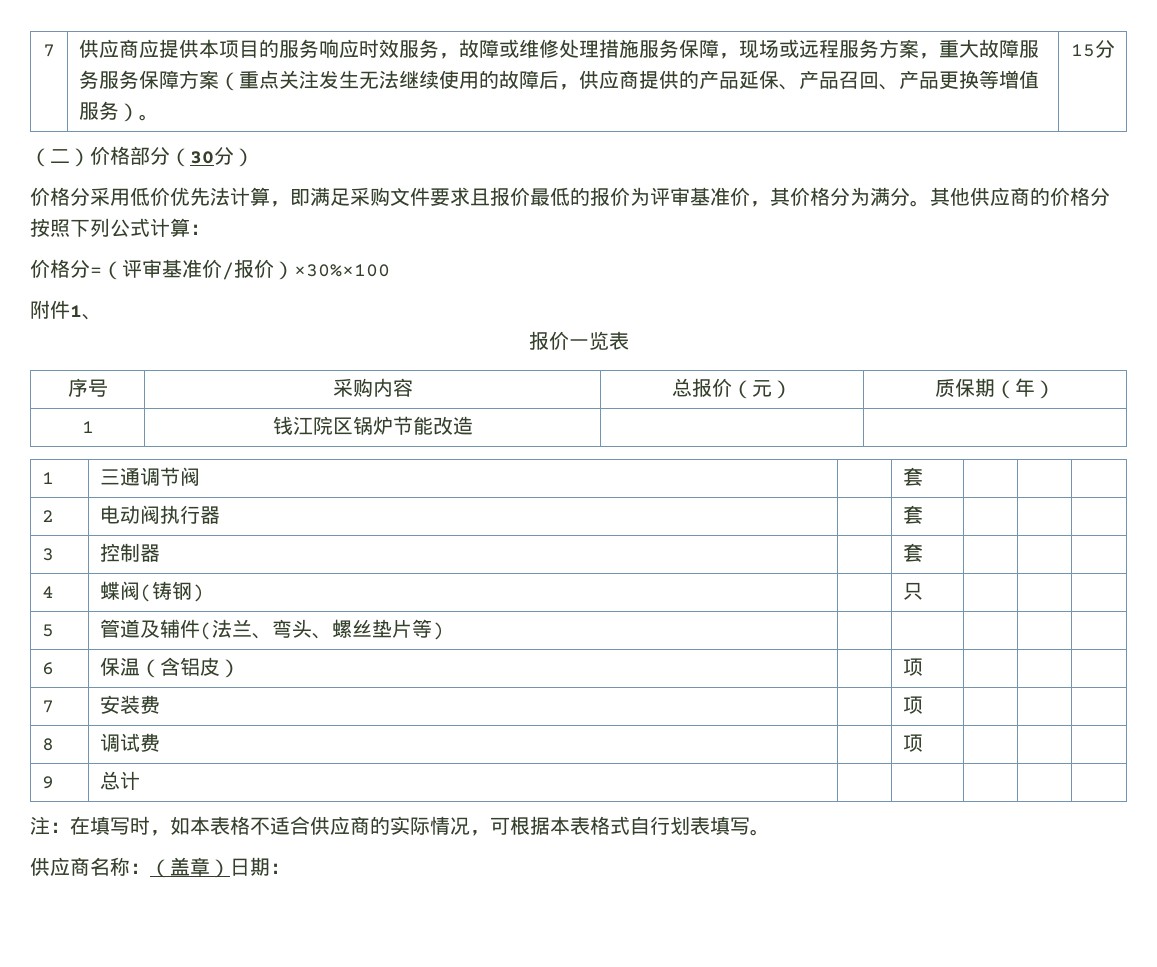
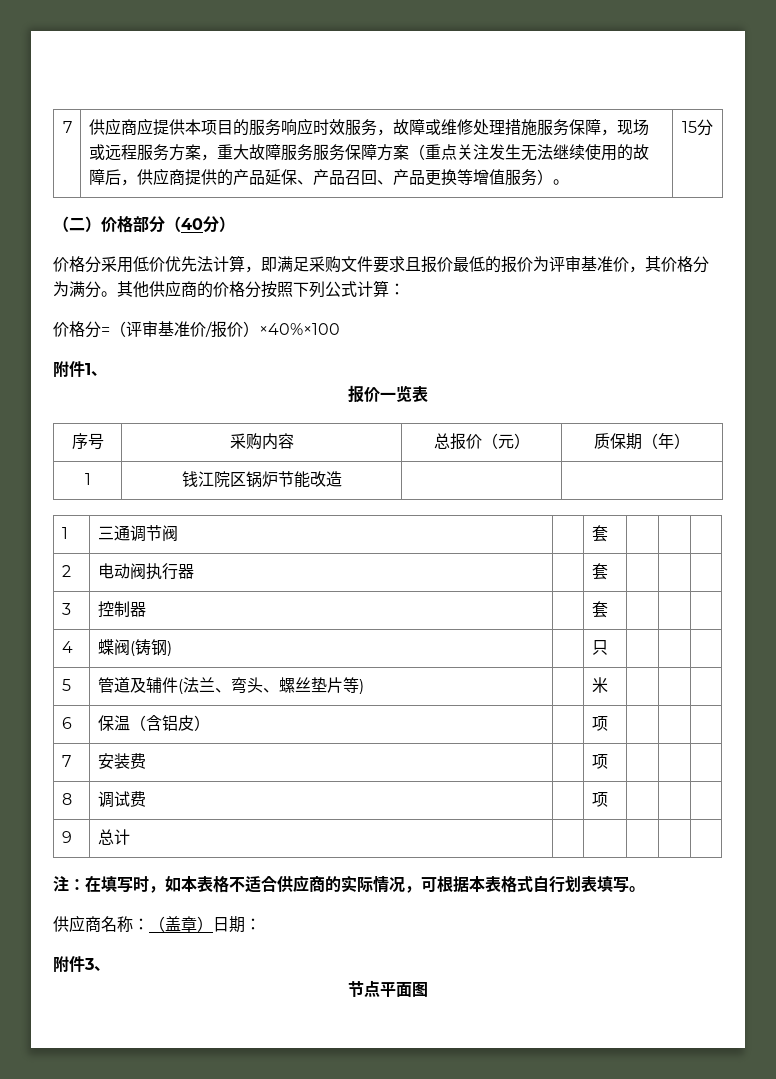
- （二）价格部分（30分）
+ （二）价格部分（40分）
- 价格分=（评审基准价/报价）×30%×100
+ 价格分=（评审基准价/报价）×40%×100
- 5 | 管道及辅件(法兰、弯头、螺丝垫片等) | | | | |
+ 5 | 管道及辅件(法兰、弯头、螺丝垫片等) | | 米 | | |
+ 附件3、
+ 节点平面图

